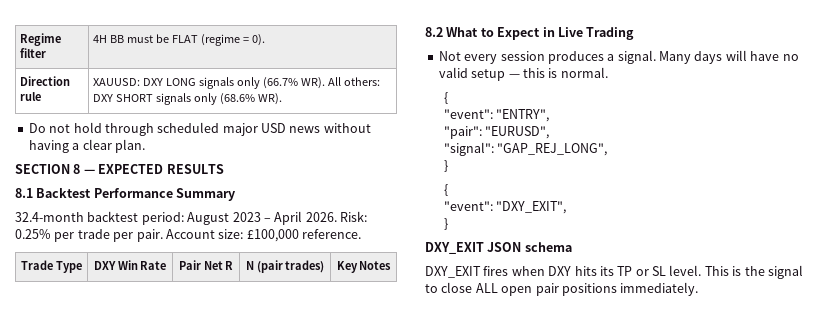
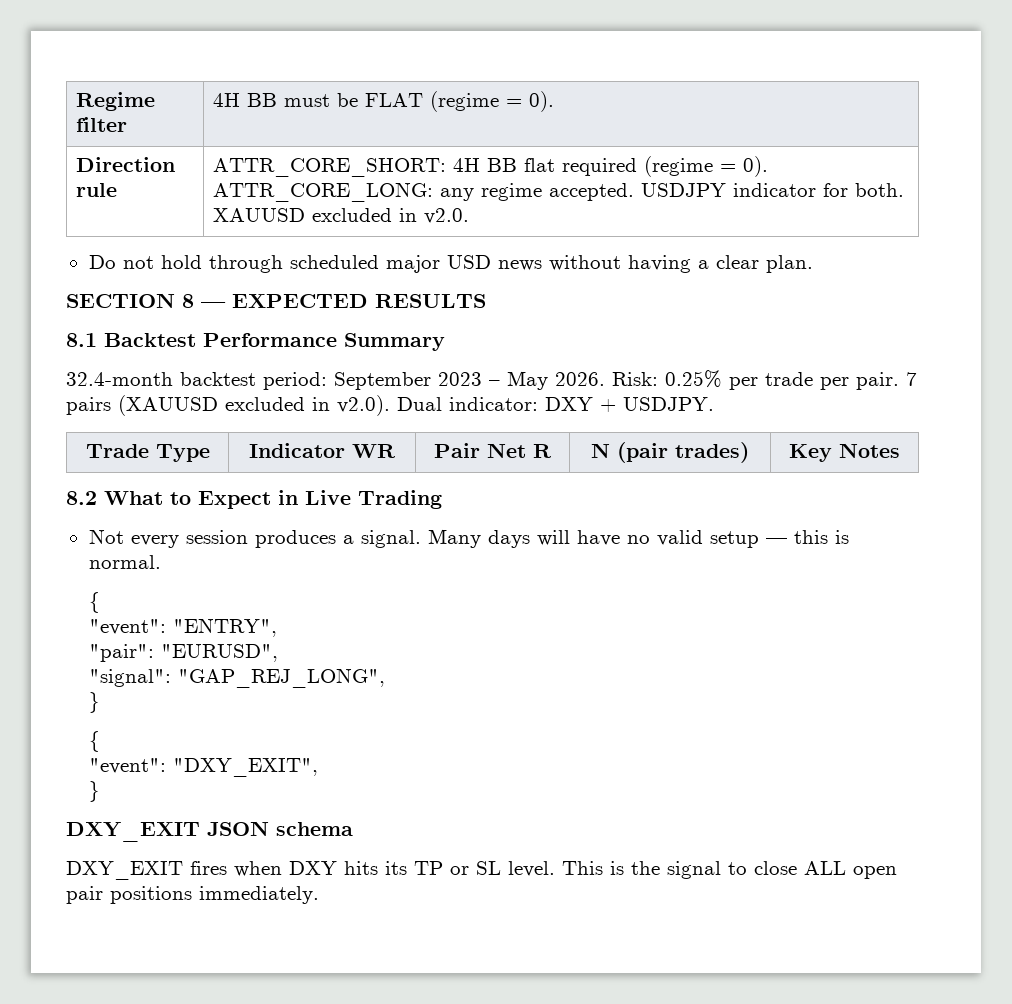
- Direction rule | XAUUSD: DXY LONG signals only (66.7% WR). All others: DXY SHORT signals only (68.6% WR).
+ Direction rule | ATTR_CORE_SHORT: 4H BB flat required (regime = 0). ATTR_CORE_LONG: any regime accepted. USDJPY indicator for both. XAUUSD excluded in v2.0.
- 32.4-month backtest period: August 2023 – April 2026.
+ 32.4-month backtest period: September 2023 – May 2026.
- Account size: £100,000 reference.
+ 7 pairs (XAUUSD excluded in v2.0). Dual indicator: DXY + USDJPY.
- Trade Type | DXY Win Rate | Pair Net R | N (pair trades) | Key Notes
+ Trade Type | Indicator WR | Pair Net R | N (pair trades) | Key Notes

